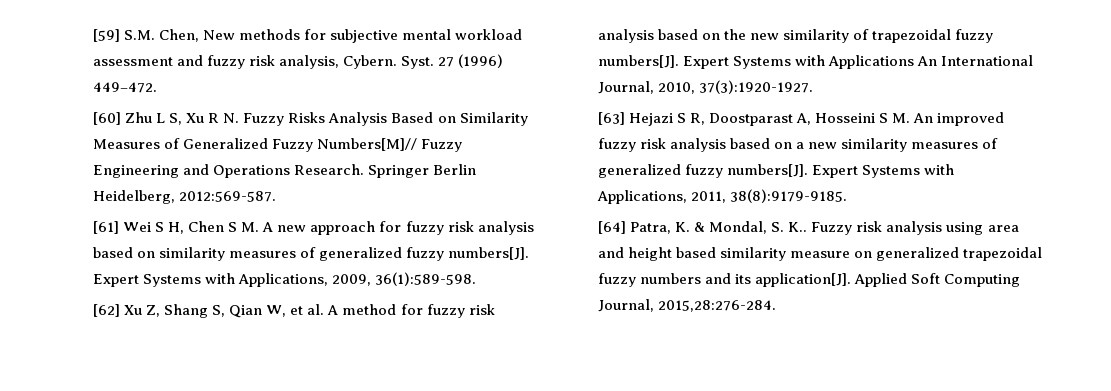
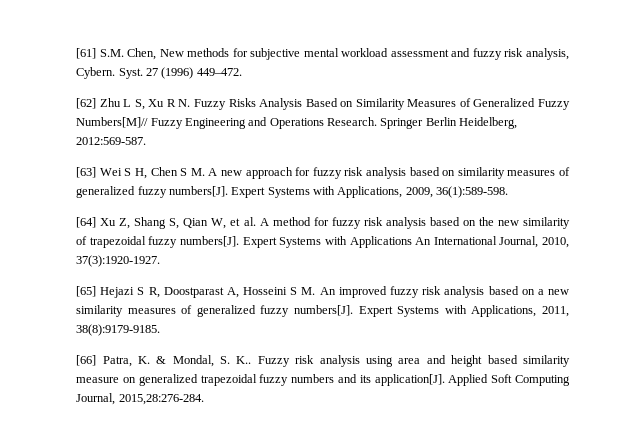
- [59] S.M. Chen, New methods for subjective mental workload assessment and fuzzy risk analysis, Cybern.
+ [61] S.M. Chen, New methods for subjective mental workload assessment and fuzzy risk analysis, Cybern.
- [60] Zhu L S, Xu R N. Fuzzy Risks Analysis Based on Similarity Measures of Generalized Fuzzy Numbers[M]// Fuzzy Engineering and Operations Research.
+ [62] Zhu L S, Xu R N. Fuzzy Risks Analysis Based on Similarity Measures of Generalized Fuzzy Numbers[M]// Fuzzy Engineering and Operations Research.
- [61] Wei S H, Chen S M. A new approach for fuzzy risk analysis based on similarity measures of generalized fuzzy numbers[J].
+ [63] Wei S H, Chen S M. A new approach for fuzzy risk analysis based on similarity measures of generalized fuzzy numbers[J].
- [62] Xu Z, Shang S, Qian W, et al. A method for fuzzy risk analysis based on the new similarity of trapezoidal fuzzy numbers[J].
+ [64] Xu Z, Shang S, Qian W, et al. A method for fuzzy risk analysis based on the new similarity of trapezoidal fuzzy numbers[J].
- [63] Hejazi S R, Doostparast A, Hosseini S M. An improved fuzzy risk analysis based on a new similarity measures of generalized fuzzy numbers[J].
+ [65] Hejazi S R, Doostparast A, Hosseini S M. An improved fuzzy risk analysis based on a new similarity measures of generalized fuzzy numbers[J].
- [64] Patra, K. & Mondal, S. K..
+ [66] Patra, K. & Mondal, S. K..

